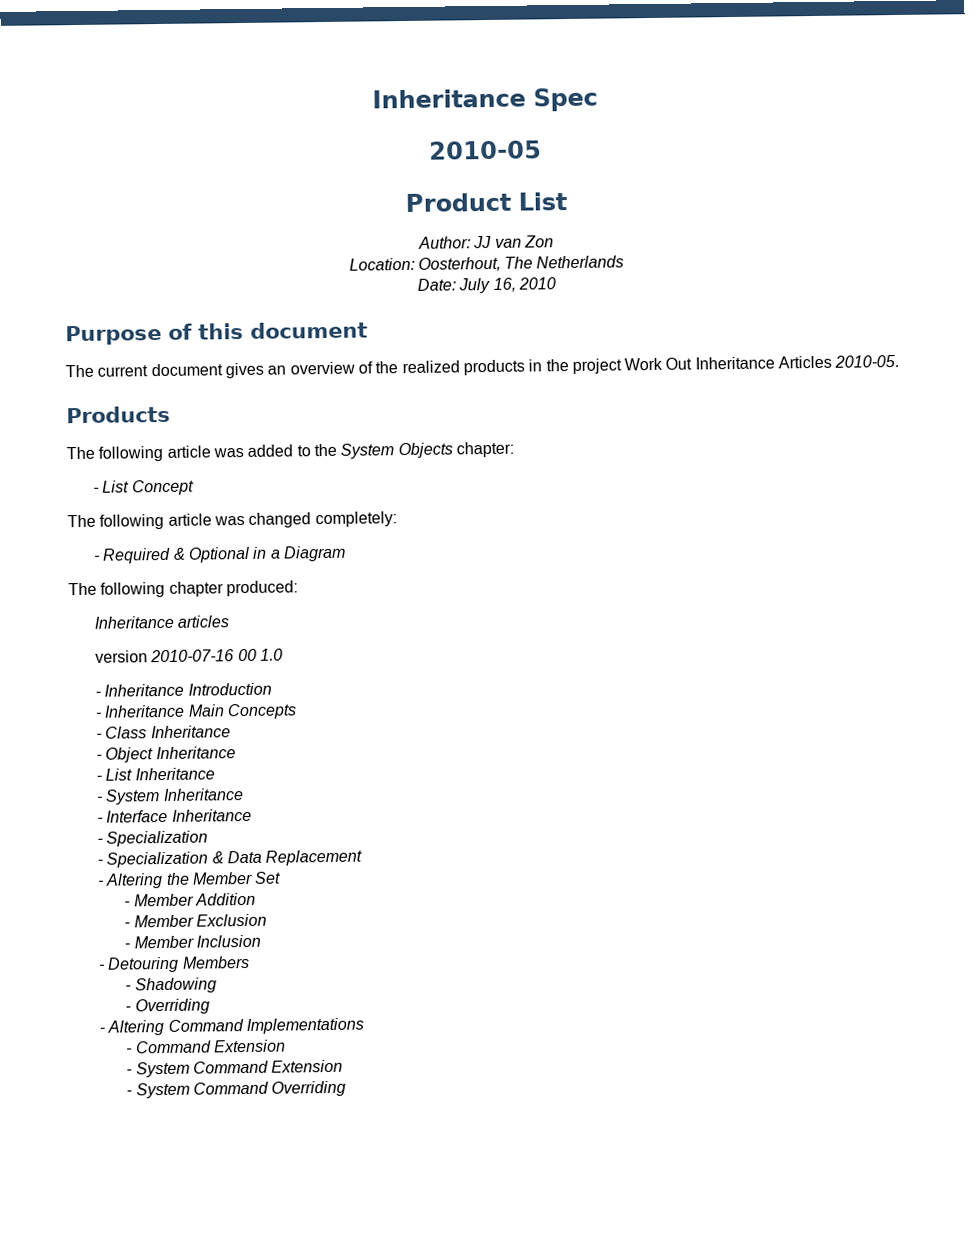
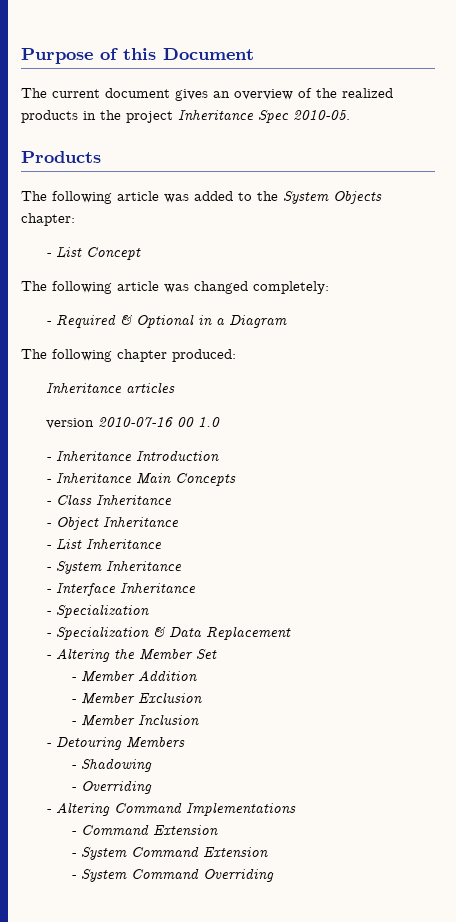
- Inheritance Spec
- 2010-05
- Product List
- Author: JJ van Zon
- Location: Oosterhout, The Netherlands
- Date: July 16, 2010
- Purpose of this document
+ Purpose of this Document
- The current document gives an overview of the realized products in the project Work Out Inheritance Articles 2010-05.
+ The current document gives an overview of the realized products in the project Inheritance Spec 2010-05.

